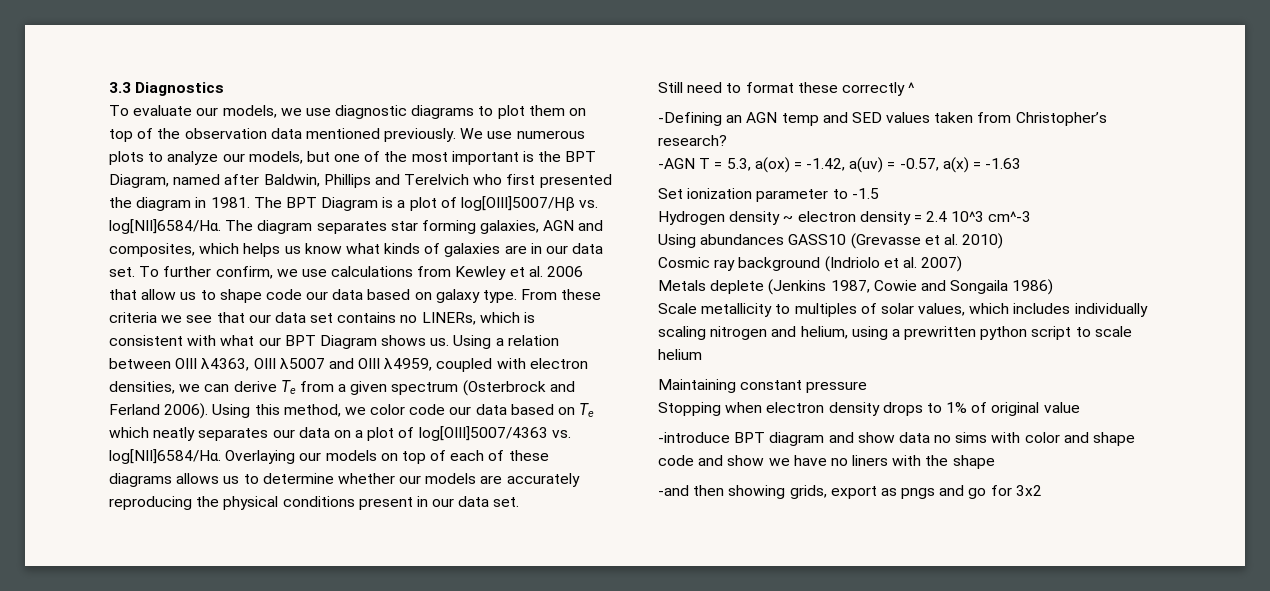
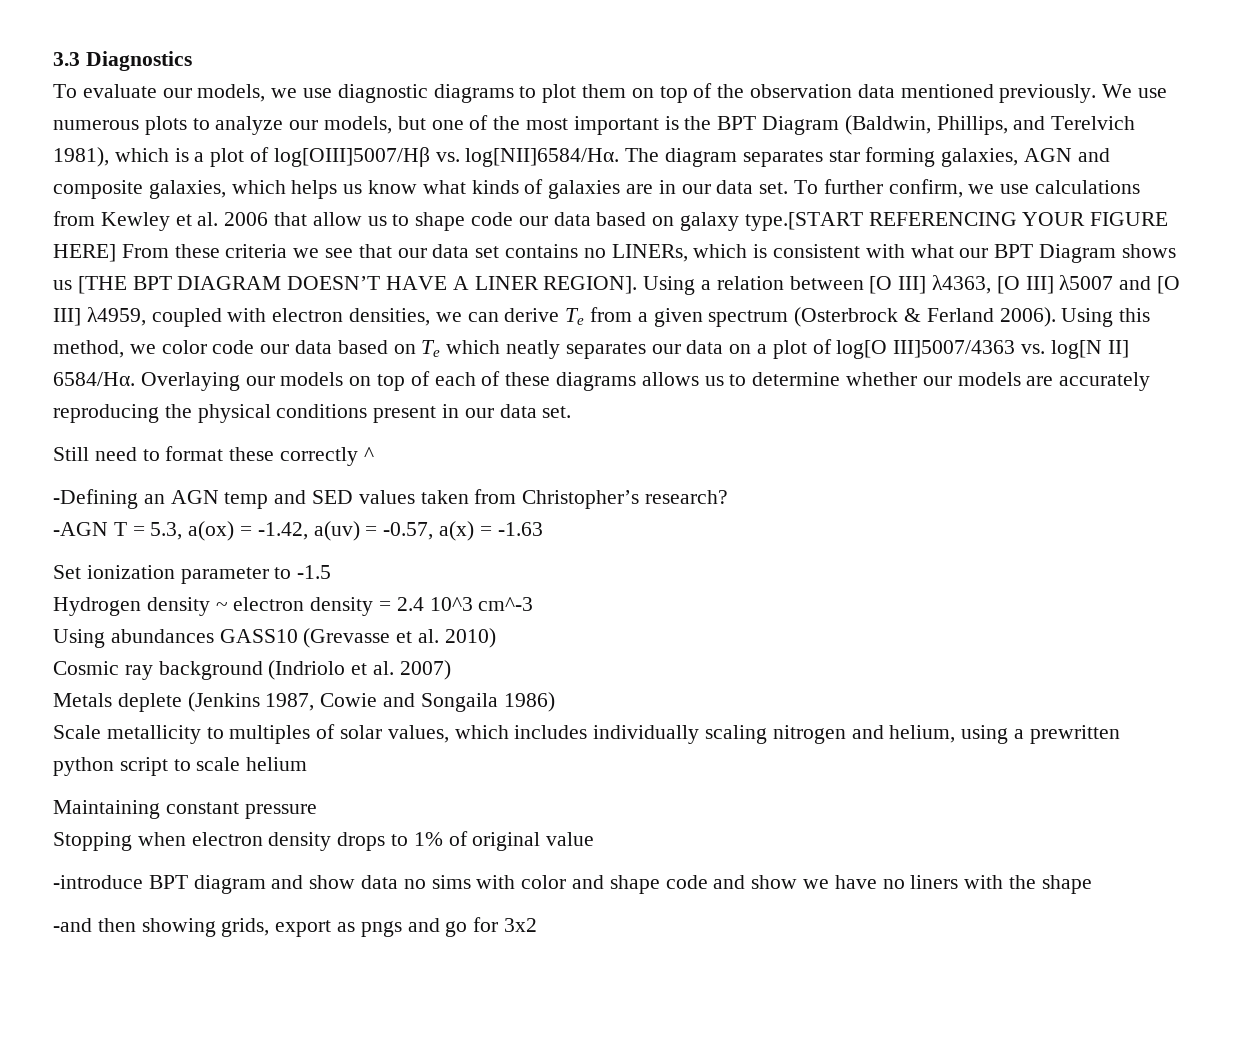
- We use numerous plots to analyze our models, but one of the most important is the BPT Diagram, named after Baldwin, Phillips and Terelvich who first presented the diagram in 1981. The BPT Diagram is a plot of log[OIII]5007/Hβ vs. log[NII]6584/Hα.
+ We use numerous plots to analyze our models, but one of the most important is the BPT Diagram (Baldwin, Phillips, and Terelvich 1981), which is a plot of log[OIII]5007/Hβ vs. log[NII]6584/Hα.
- The diagram separates star forming galaxies, AGN and composites, which helps us know what kinds of galaxies are in our data set.
+ The diagram separates star forming galaxies, AGN and composite galaxies, which helps us know what kinds of galaxies are in our data set.
- To further confirm, we use calculations from Kewley et al. 2006 that allow us to shape code our data based on galaxy type. From these criteria we see that our data set contains no LINERs, which is consistent with what our BPT Diagram shows us. Using a relation between OIII λ4363, OIII λ5007 and OIII λ4959, coupled with electron densities, we can derive Te from a given spectrum (Osterbrock and Ferland 2006).
+ To further confirm, we use calculations from Kewley et al. 2006 that allow us to shape code our data based on galaxy type.[START REFERENCING YOUR FIGURE HERE] From these criteria we see that our data set contains no LINERs, which is consistent with what our BPT Diagram shows us [THE BPT DIAGRAM DOESN’T HAVE A LINER REGION]. Using a relation between [O III] λ4363, [O III] λ5007 and [O III] λ4959, coupled with electron densities, we can derive Te from a given spectrum (Osterbrock & Ferland 2006).
- Using this method, we color code our data based on Te which neatly separates our data on a plot of log[OIII]5007/4363 vs. log[NII]6584/Hα.
+ Using this method, we color code our data based on Te which neatly separates our data on a plot of log[O III]5007/4363 vs. log[N II] 6584/Hα.

